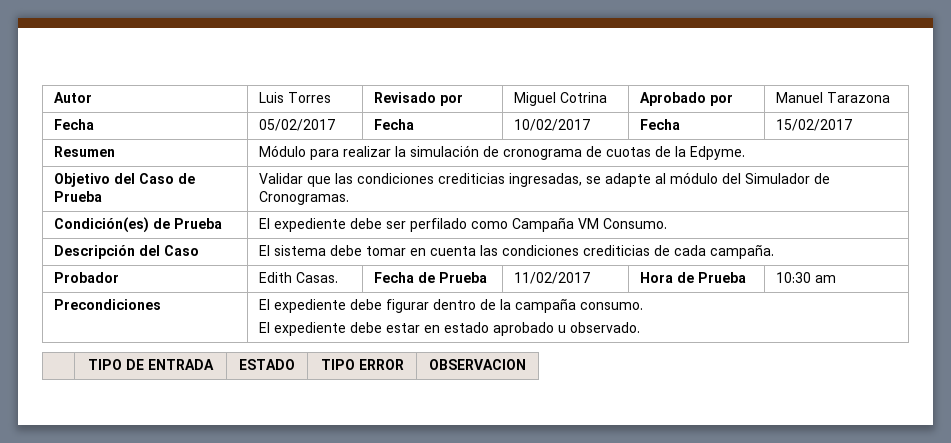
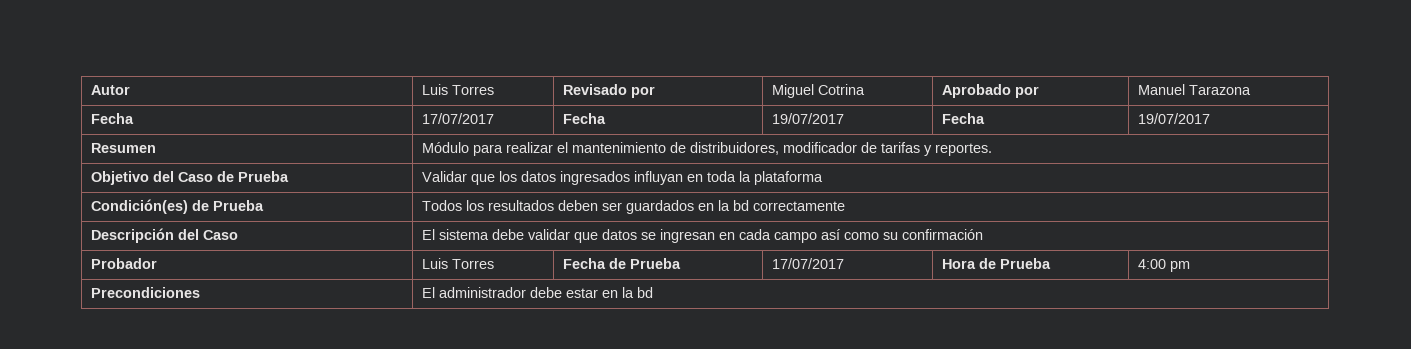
- Fecha | 05/02/2017 | Fecha | 10/02/2017 | Fecha | 15/02/2017
+ Fecha | 17/07/2017 | Fecha | 19/07/2017 | Fecha | 19/07/2017
- Resumen | Módulo para realizar la simulación de cronograma de cuotas de la Edpyme.
+ Resumen | Módulo para realizar el mantenimiento de distribuidores, modificador de tarifas y reportes.
- Objetivo del Caso de Prueba | Validar que las condiciones crediticias ingresadas, se adapte al módulo del Simulador de Cronogramas.
- Condición(es) de Prueba | El expediente debe ser perfilado como Campaña VM Consumo.
+ Objetivo del Caso de Prueba | Validar que los datos ingresados influyan en toda la plataforma
+ Condición(es) de Prueba | Todos los resultados deben ser guardados en la bd correctamente
- Descripción del Caso | El sistema debe tomar en cuenta las condiciones crediticias de cada campaña.
+ Descripción del Caso | El sistema debe validar que datos se ingresan en cada campo así como su confirmación
- Probador | Edith Casas. | Fecha de Prueba | 11/02/2017 | Hora de Prueba | 10:30 am
+ Probador | Luis Torres | Fecha de Prueba | 17/07/2017 | Hora de Prueba | 4:00 pm
- Precondiciones | El expediente debe figurar dentro de la campaña consumo.
- El expediente debe estar en estado aprobado u observado.
- | TIPO DE ENTRADA | ESTADO | TIPO ERROR | OBSERVACION
+ Precondiciones | El administrador debe estar en la bd

